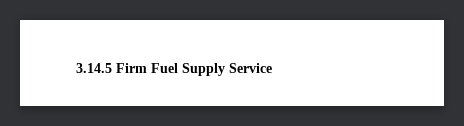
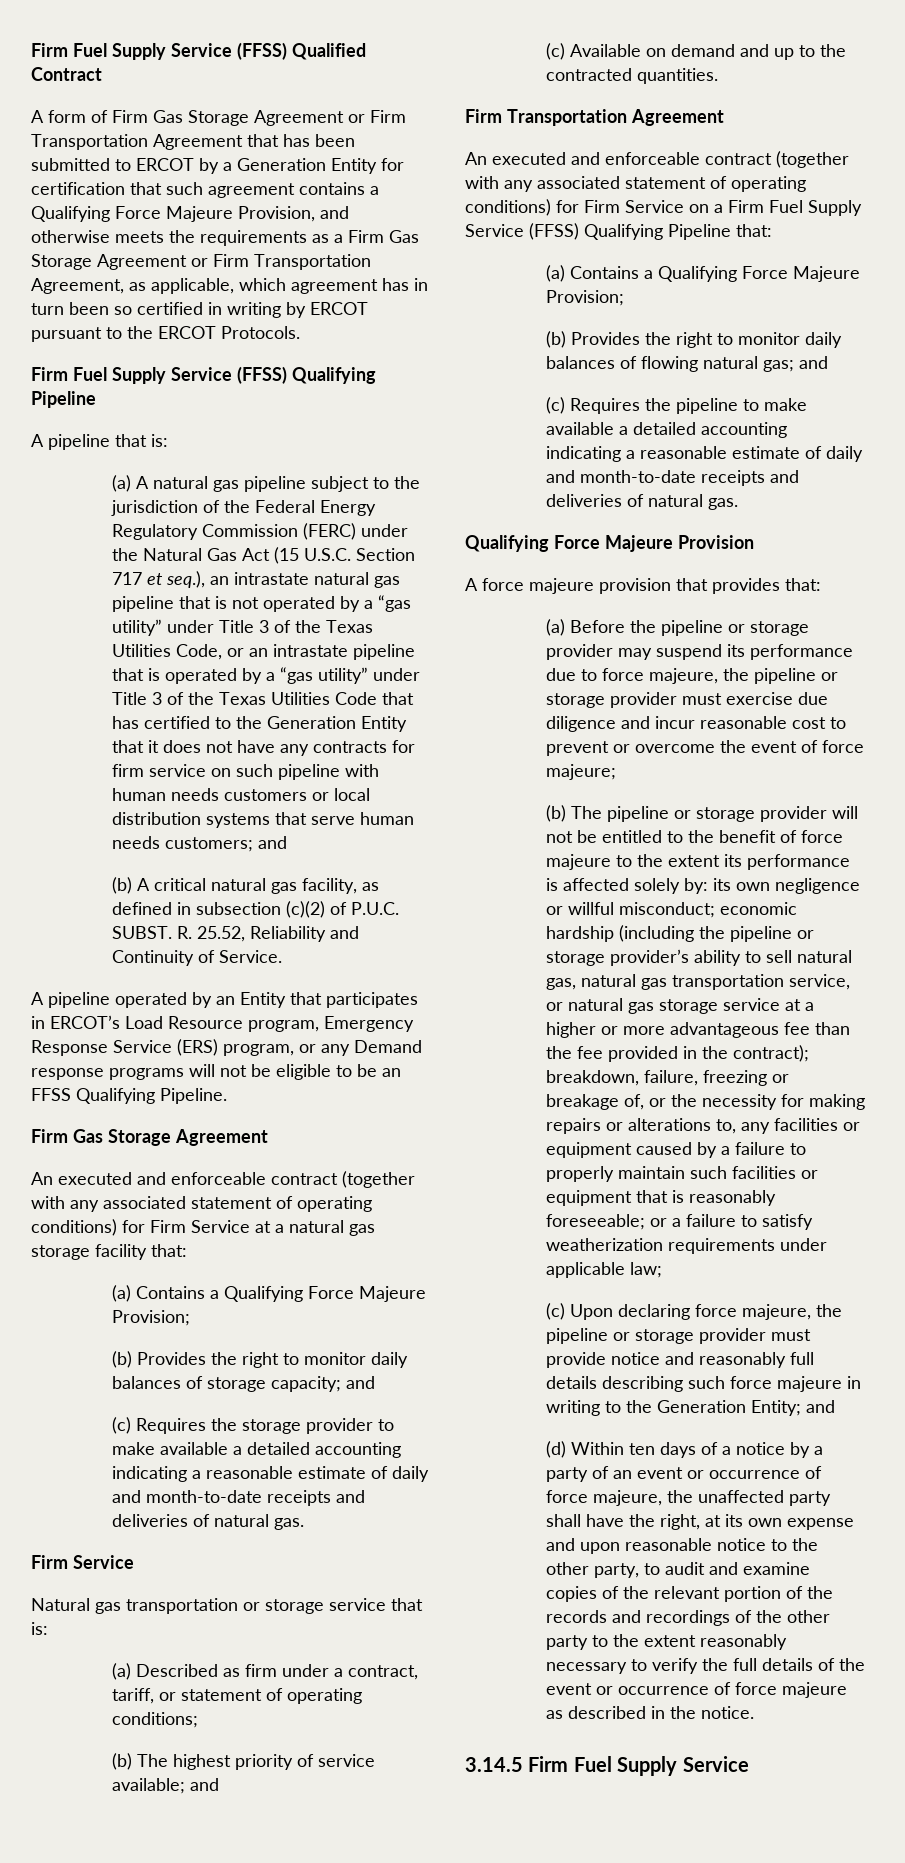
+ Firm Fuel Supply Service (FFSS) Qualified Contract
+ A form of Firm Gas Storage Agreement or Firm Transportation Agreement that has been submitted to ERCOT by a Generation Entity for certification that such agreement contains a Qualifying Force Majeure Provision, and otherwise meets the requirements as a Firm Gas Storage Agreement or Firm Transportation Agreement, as applicable, which agreement has in turn been so certified in writing by ERCOT pursuant to the ERCOT Protocols.
+ Firm Fuel Supply Service (FFSS) Qualifying Pipeline
+ A pipeline that is:
+ (a) A natural gas pipeline subject to the jurisdiction of the Federal Energy Regulatory Commission (FERC) under the Natural Gas Act (15 U.S.C. Section 717 et seq.), an intrastate natural gas pipeline that is not operated by a “gas utility” under Title 3 of the Texas Utilities Code, or an intrastate pipeline that is operated by a “gas utility” under Title 3 of the Texas Utilities Code that has certified to the Generation Entity that it does not have any contracts for firm service on such pipeline with human needs customers or local distribution systems that serve human needs customers; and
+ (b) A critical natural gas facility, as defined in subsection (c)(2) of P.U.C. SUBST. R. 25.52, Reliability and Continuity of Service.
+ A pipeline operated by an Entity that participates in ERCOT’s Load Resource program, Emergency Response Service (ERS) program, or any Demand response programs will not be eligible to be an FFSS Qualifying Pipeline.
+ Firm Gas Storage Agreement
+ An executed and enforceable contract (together with any associated statement of operating conditions) for Firm Service at a natural gas storage facility that:
+ (a) Contains a Qualifying Force Majeure Provision;
+ (b) Provides the right to monitor daily balances of storage capacity; and
+ (c) Requires the storage provider to make available a detailed accounting indicating a reasonable estimate of daily and month-to-date receipts and deliveries of natural gas.
+ Firm Service
+ Natural gas transportation or storage service that is:
+ (a) Described as firm under a contract, tariff, or statement of operating conditions;
+ (b) The highest priority of service available; and
+ (c) Available on demand and up to the contracted quantities.
+ Firm Transportation Agreement
+ An executed and enforceable contract (together with any associated statement of operating conditions) for Firm Service on a Firm Fuel Supply Service (FFSS) Qualifying Pipeline that:
+ (a) Contains a Qualifying Force Majeure Provision;
+ (b) Provides the right to monitor daily balances of flowing natural gas; and
+ (c) Requires the pipeline to make available a detailed accounting indicating a reasonable estimate of daily and month-to-date receipts and deliveries of natural gas.
+ Qualifying Force Majeure Provision
+ A force majeure provision that provides that:
+ (a) Before the pipeline or storage provider may suspend its performance due to force majeure, the pipeline or storage provider must exercise due diligence and incur reasonable cost to prevent or overcome the event of force majeure;
+ (b) The pipeline or storage provider will not be entitled to the benefit of force majeure to the extent its performance is affected solely by: its own negligence or willful misconduct; economic hardship (including the pipeline or storage provider’s ability to sell natural gas, natural gas transportation service, or natural gas storage service at a higher or more advantageous fee than the fee provided in the contract); breakdown, failure, freezing or breakage of, or the necessity for making repairs or alterations to, any facilities or equipment caused by a failure to properly maintain such facilities or equipment that is reasonably foreseeable; or a failure to satisfy weatherization requirements under applicable law;
+ (c) Upon declaring force majeure, the pipeline or storage provider must provide notice and reasonably full details describing such force majeure in writing to the Generation Entity; and
+ (d) Within ten days of a notice by a party of an event or occurrence of force majeure, the unaffected party shall have the right, at its own expense and upon reasonable notice to the other party, to audit and examine copies of the relevant portion of the records and recordings of the other party to the extent reasonably necessary to verify the full details of the event or occurrence of force majeure as described in the notice.

